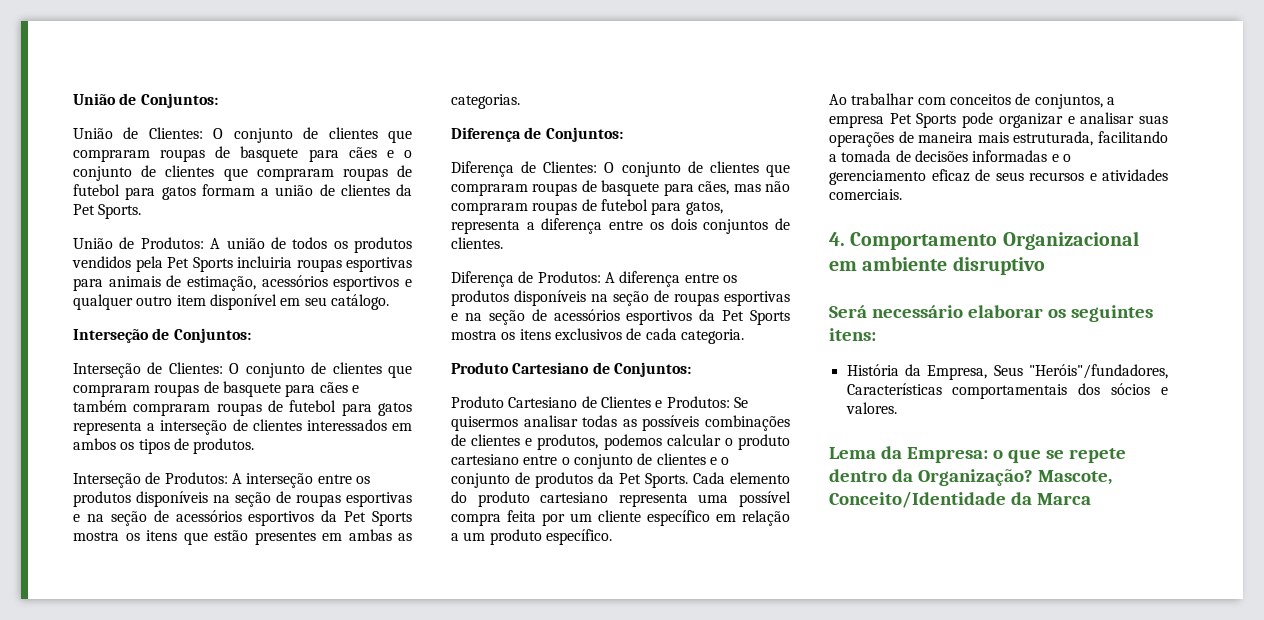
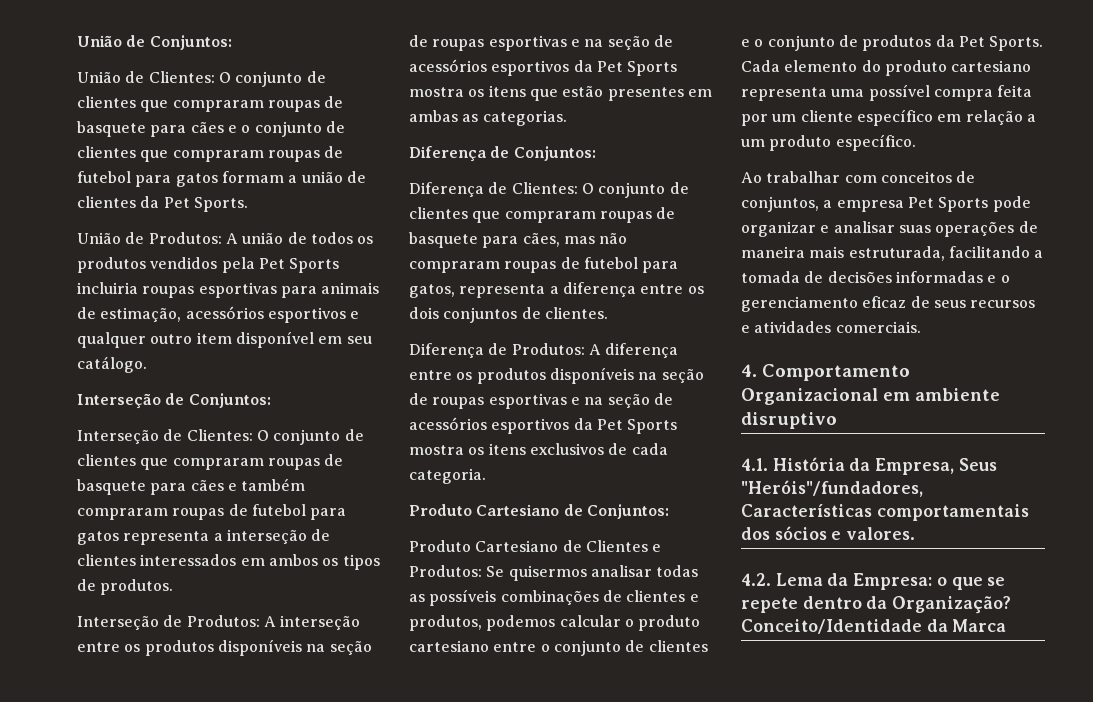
- Será necessário elaborar os seguintes itens:
- História da Empresa, Seus "Heróis"/fundadores, Características comportamentais dos sócios e valores.
+ 4.1. História da Empresa, Seus "Heróis"/fundadores, Características comportamentais dos sócios e valores.
- Lema da Empresa: o que se repete dentro da Organização?
+ 4.2. Lema da Empresa: o que se repete dentro da Organização?
- Mascote, Conceito/Identidade da Marca
+ Conceito/Identidade da Marca

